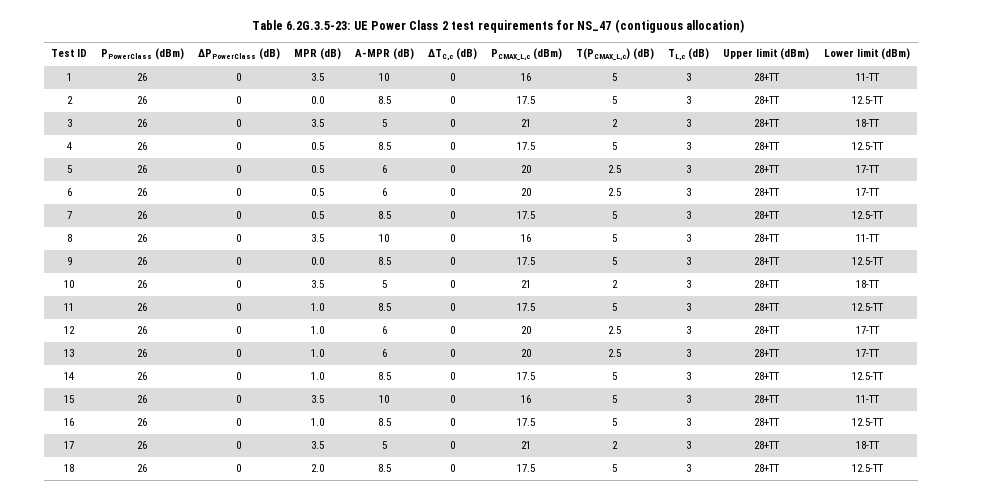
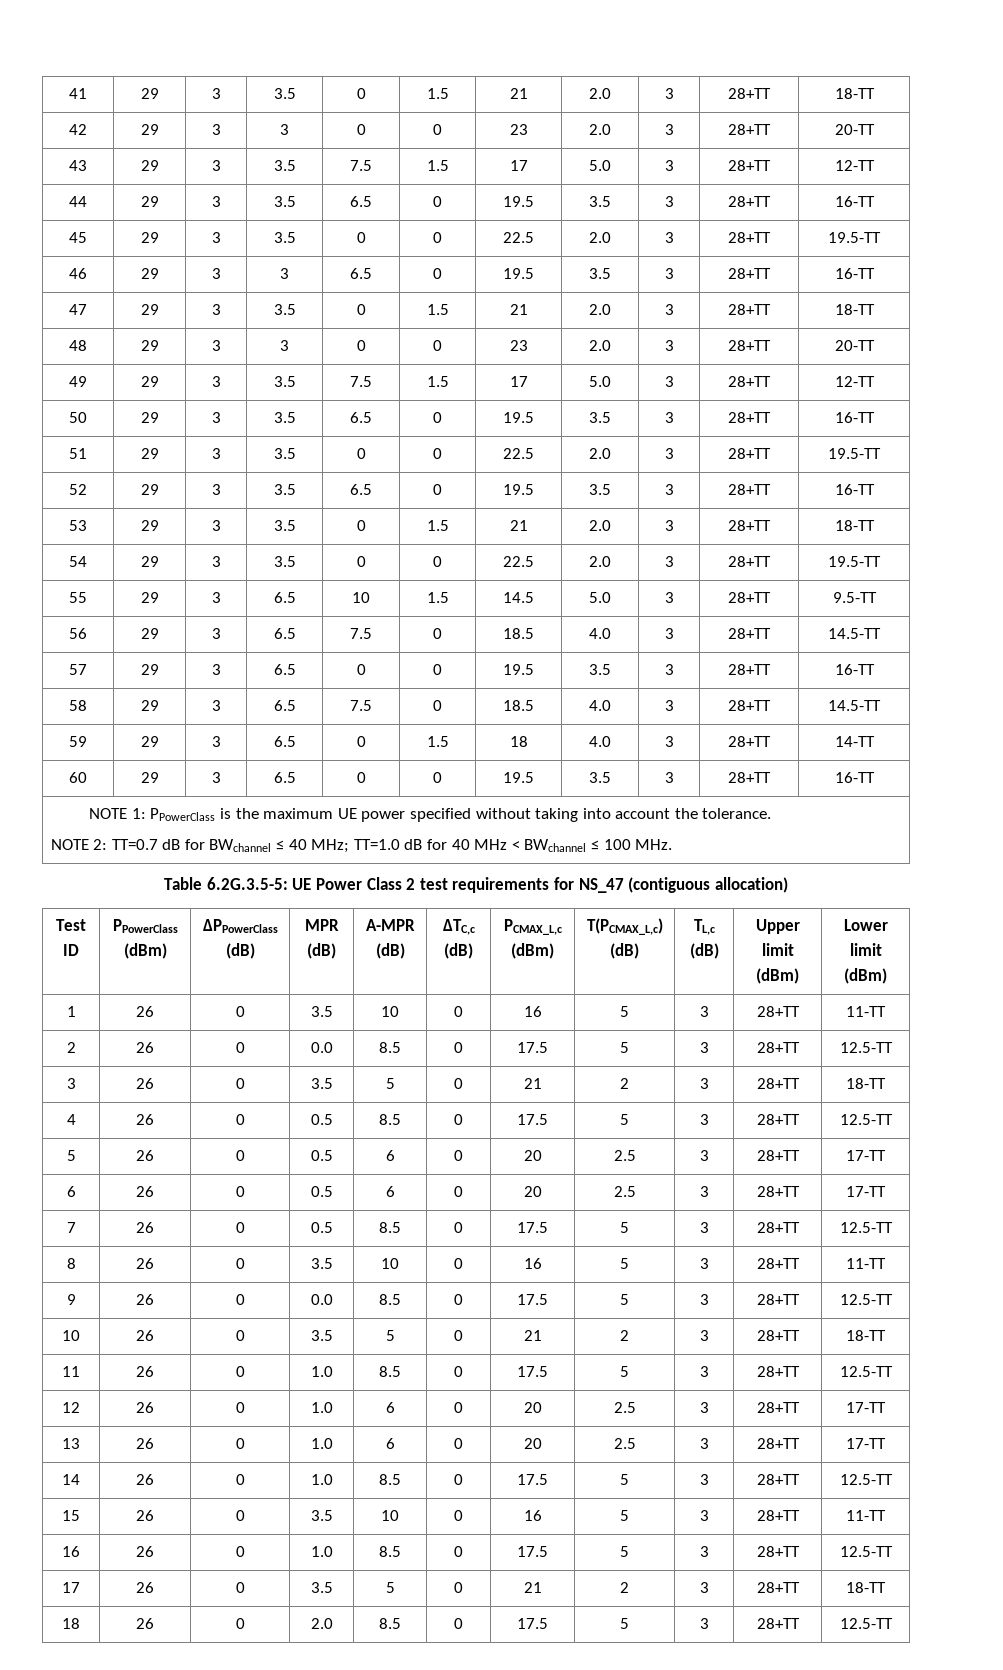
- Table 6.2G.3.5-23: UE Power Class 2 test requirements for NS_47 (contiguous allocation)
+ 41 | 29 | 3 | 3.5 | 0 | 1.5 | 21 | 2.0 | 3 | 28+TT | 18-TT
+ 42 | 29 | 3 | 3 | 0 | 0 | 23 | 2.0 | 3 | 28+TT | 20-TT
+ 43 | 29 | 3 | 3.5 | 7.5 | 1.5 | 17 | 5.0 | 3 | 28+TT | 12-TT
+ 44 | 29 | 3 | 3.5 | 6.5 | 0 | 19.5 | 3.5 | 3 | 28+TT | 16-TT
+ 45 | 29 | 3 | 3.5 | 0 | 0 | 22.5 | 2.0 | 3 | 28+TT | 19.5-TT
+ 46 | 29 | 3 | 3 | 6.5 | 0 | 19.5 | 3.5 | 3 | 28+TT | 16-TT
+ 47 | 29 | 3 | 3.5 | 0 | 1.5 | 21 | 2.0 | 3 | 28+TT | 18-TT
+ 48 | 29 | 3 | 3 | 0 | 0 | 23 | 2.0 | 3 | 28+TT | 20-TT
+ 49 | 29 | 3 | 3.5 | 7.5 | 1.5 | 17 | 5.0 | 3 | 28+TT | 12-TT
+ 50 | 29 | 3 | 3.5 | 6.5 | 0 | 19.5 | 3.5 | 3 | 28+TT | 16-TT
+ 51 | 29 | 3 | 3.5 | 0 | 0 | 22.5 | 2.0 | 3 | 28+TT | 19.5-TT
+ 52 | 29 | 3 | 3.5 | 6.5 | 0 | 19.5 | 3.5 | 3 | 28+TT | 16-TT
+ 53 | 29 | 3 | 3.5 | 0 | 1.5 | 21 | 2.0 | 3 | 28+TT | 18-TT
+ 54 | 29 | 3 | 3.5 | 0 | 0 | 22.5 | 2.0 | 3 | 28+TT | 19.5-TT
+ 55 | 29 | 3 | 6.5 | 10 | 1.5 | 14.5 | 5.0 | 3 | 28+TT | 9.5-TT
+ 56 | 29 | 3 | 6.5 | 7.5 | 0 | 18.5 | 4.0 | 3 | 28+TT | 14.5-TT
+ 57 | 29 | 3 | 6.5 | 0 | 0 | 19.5 | 3.5 | 3 | 28+TT | 16-TT
+ 58 | 29 | 3 | 6.5 | 7.5 | 0 | 18.5 | 4.0 | 3 | 28+TT | 14.5-TT
+ 59 | 29 | 3 | 6.5 | 0 | 1.5 | 18 | 4.0 | 3 | 28+TT | 14-TT
+ 60 | 29 | 3 | 6.5 | 0 | 0 | 19.5 | 3.5 | 3 | 28+TT | 16-TT
+ NOTE 1: PPowerClass is the maximum UE power specified without taking into account the tolerance.
+ NOTE 2: TT=0.7 dB for BWchannel ≤ 40 MHz; TT=1.0 dB for 40 MHz < BWchannel ≤ 100 MHz.
+ Table 6.2G.3.5-5: UE Power Class 2 test requirements for NS_47 (contiguous allocation)

